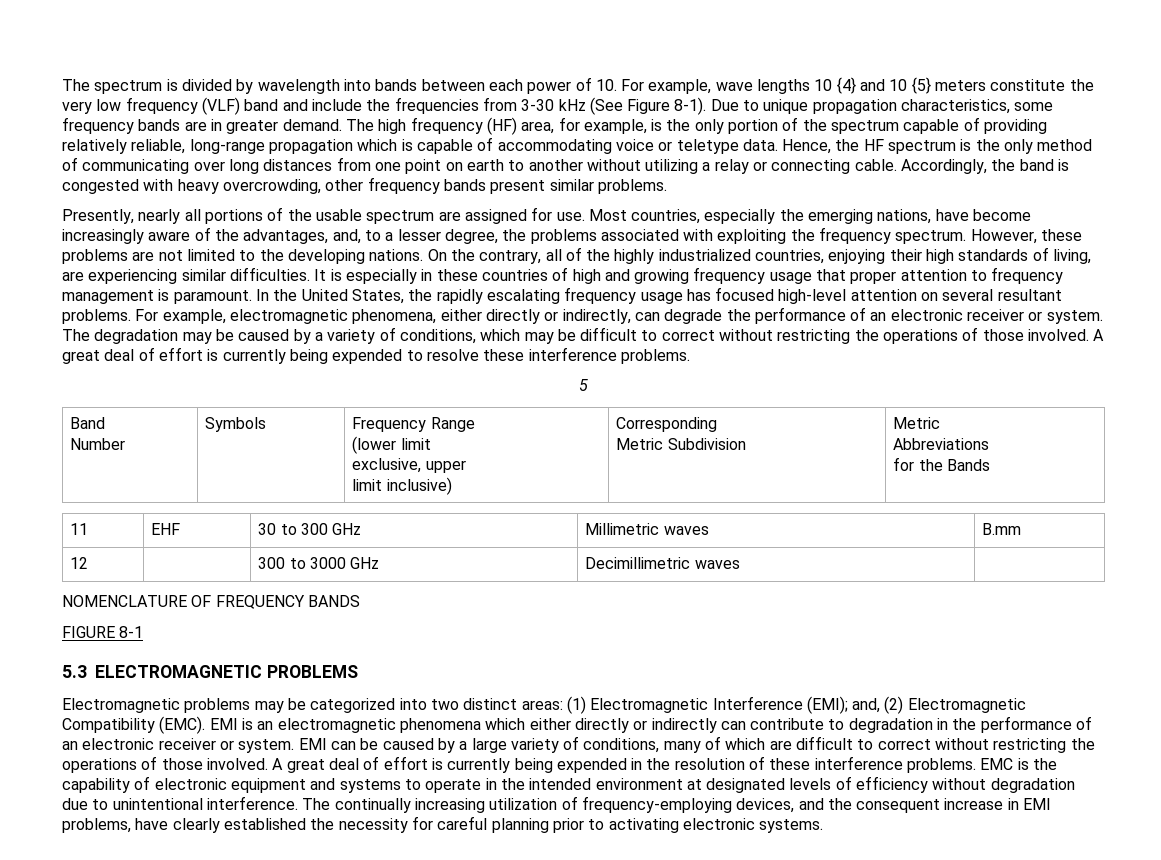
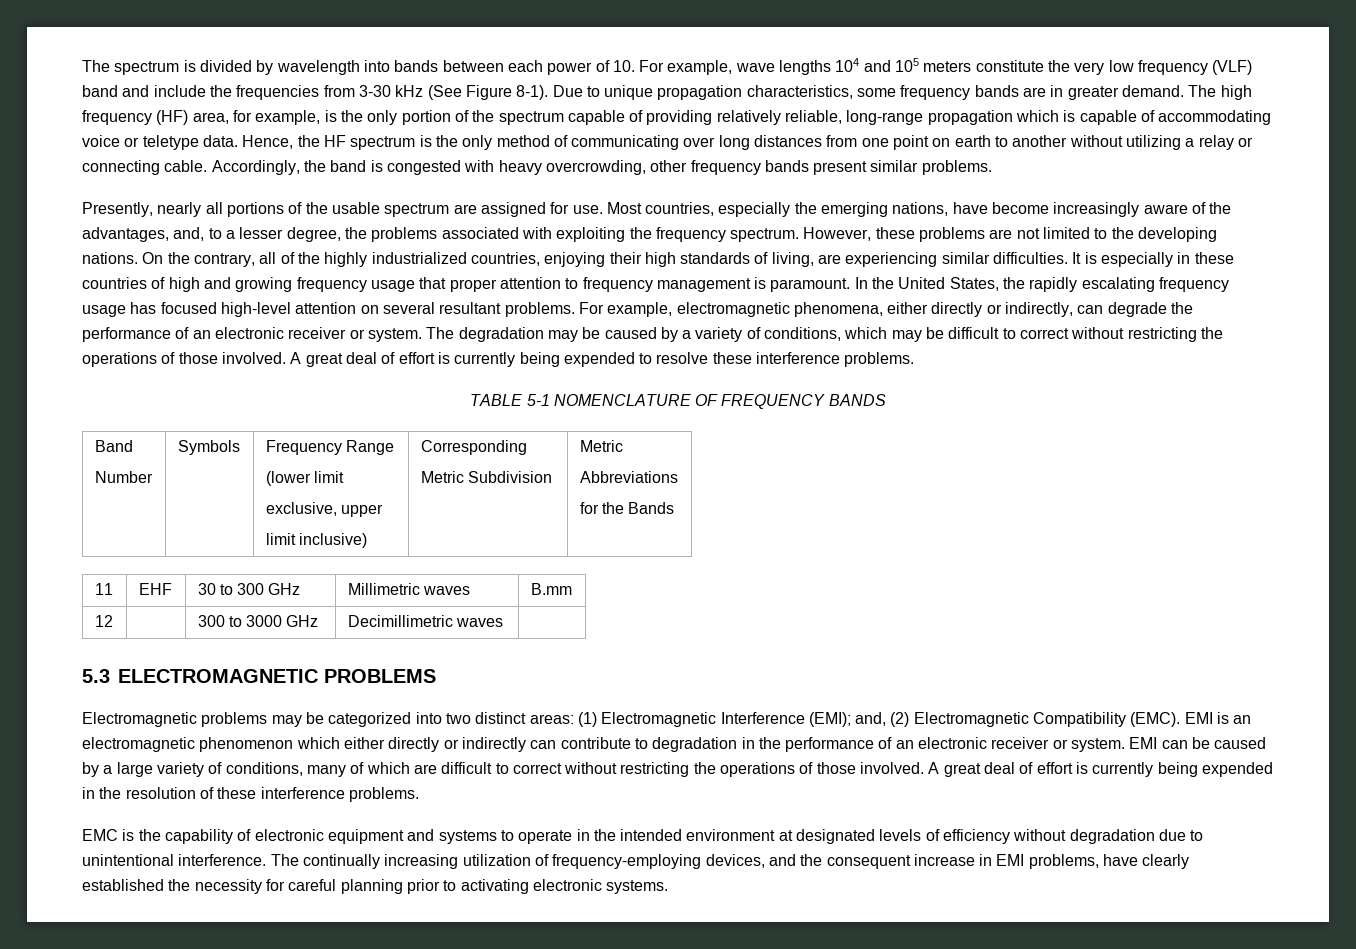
- The spectrum is divided by wavelength into bands between each power of 10. For example, wave lengths 10 {4} and 10 {5} meters constitute the very low frequency (VLF) band and include the frequencies from 3-30 kHz (See Figure 8-1).
+ The spectrum is divided by wavelength into bands between each power of 10. For example, wave lengths 104 and 105 meters constitute the very low frequency (VLF) band and include the frequencies from 3-30 kHz (See Figure 8-1).
- 5
+ TABLE 5-1 NOMENCLATURE OF FREQUENCY BANDS
- NOMENCLATURE OF FREQUENCY BANDS
- FIGURE 8-1
- EMI is an electromagnetic phenomena which either directly or indirectly can contribute to degradation in the performance of an electronic receiver or system.
+ EMI is an electromagnetic phenomenon which either directly or indirectly can contribute to degradation in the performance of an electronic receiver or system.
- A great deal of effort is currently being expended in the resolution of these interference problems. EMC is the capability of electronic equipment and systems to operate in the intended environment at designated levels of efficiency without degradation due to unintentional interference.
+ A great deal of effort is currently being expended in the resolution of these interference problems.
+ EMC is the capability of electronic equipment and systems to operate in the intended environment at designated levels of efficiency without degradation due to unintentional interference.

